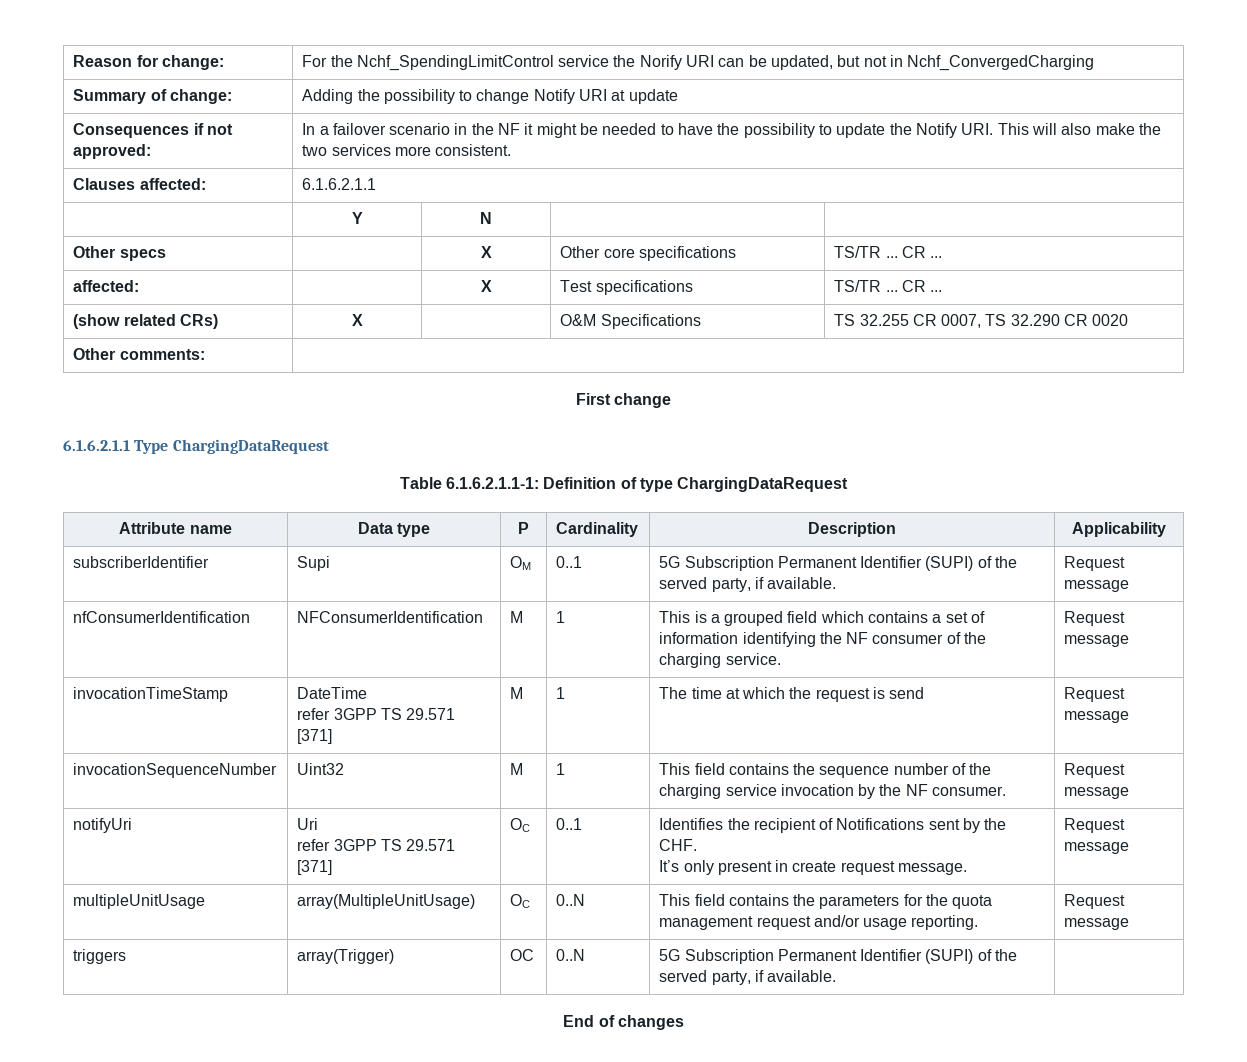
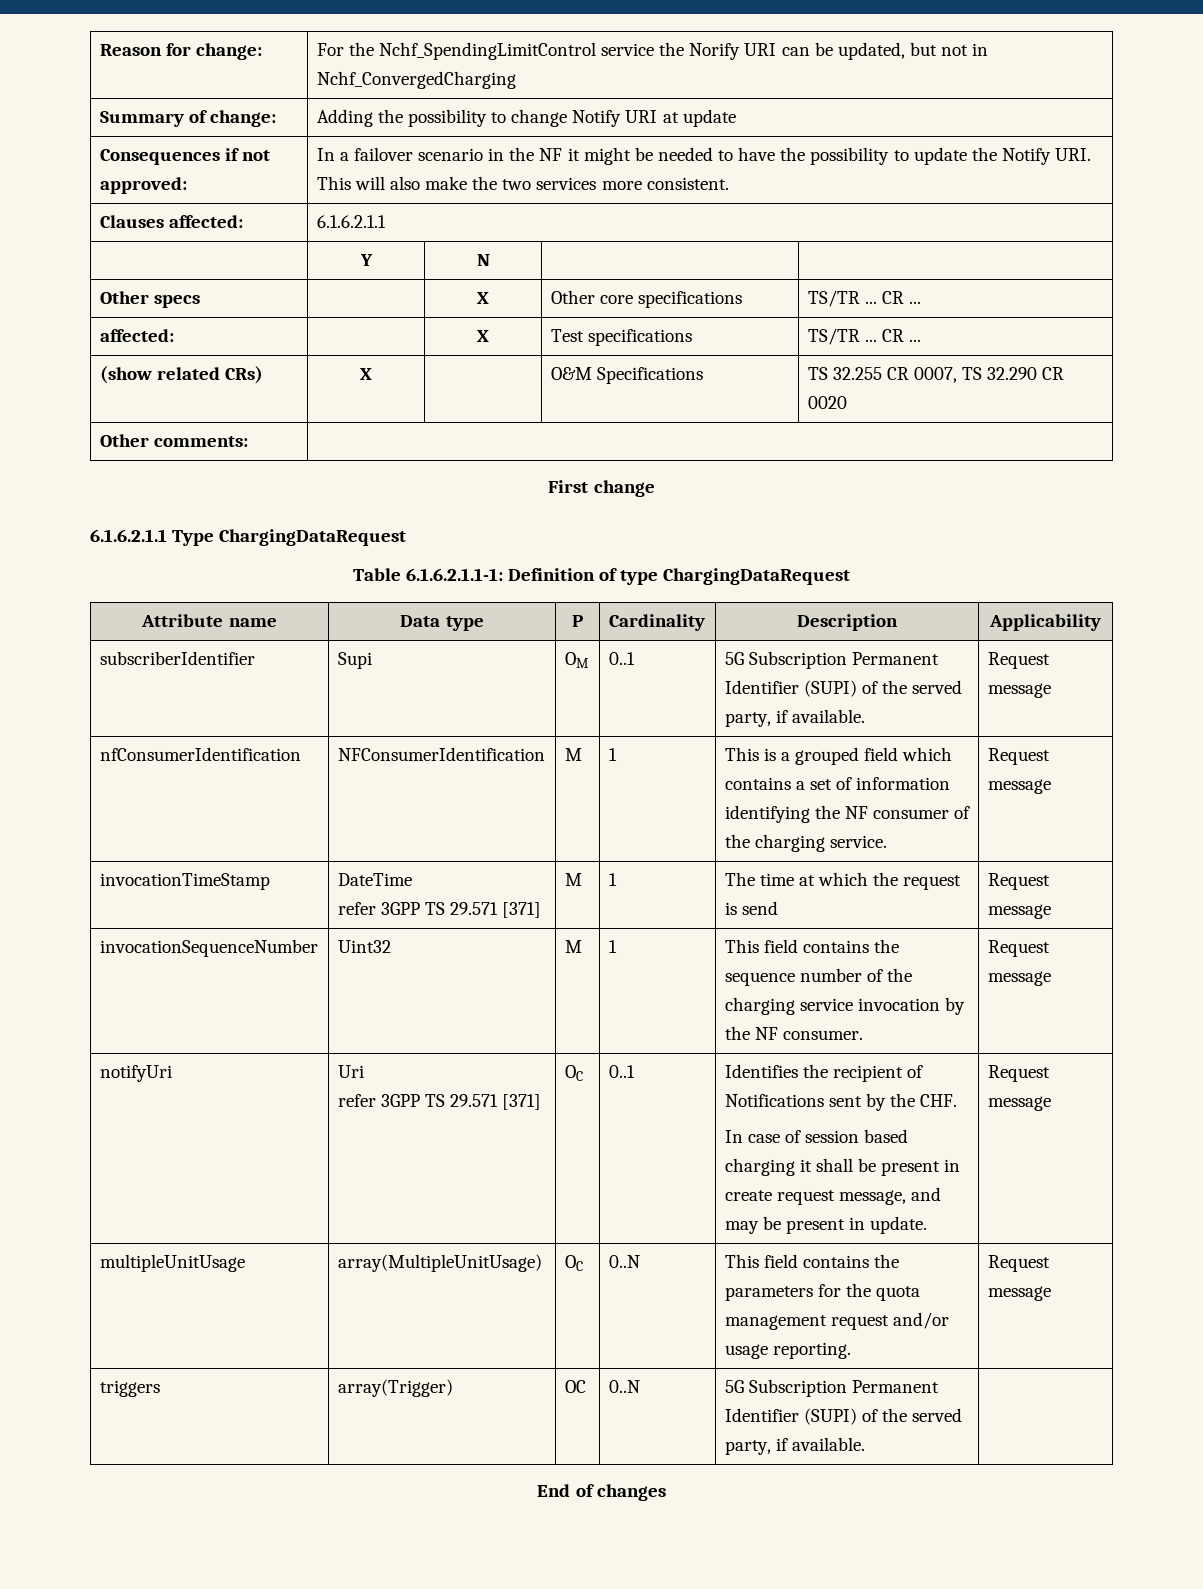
  notifyUri | Uri
  refer 3GPP TS 29.571 [371] | OC | 0..1 | Identifies the recipient of Notifications sent by the CHF.
- It’s only present in create request message. | Request message
+ In case of session based charging it shall be present in create request message, and may be present in update. | Request message

